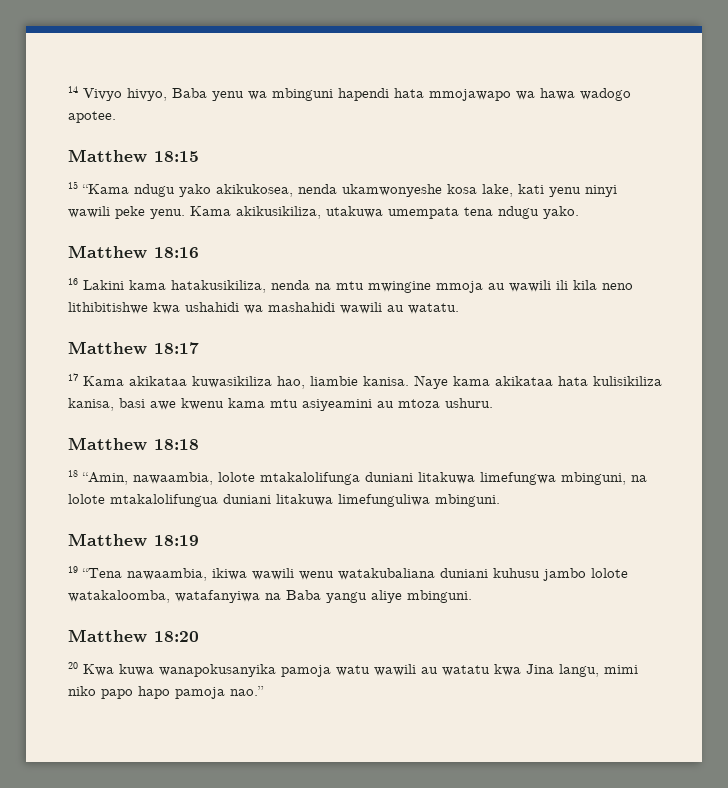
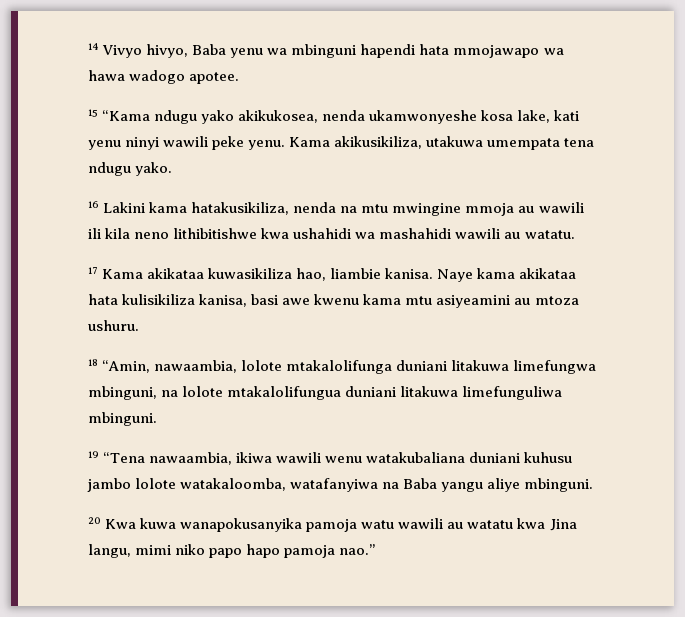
- Matthew 18:15
- Matthew 18:16
- Matthew 18:17
- Matthew 18:18
- Matthew 18:19
- Matthew 18:20

